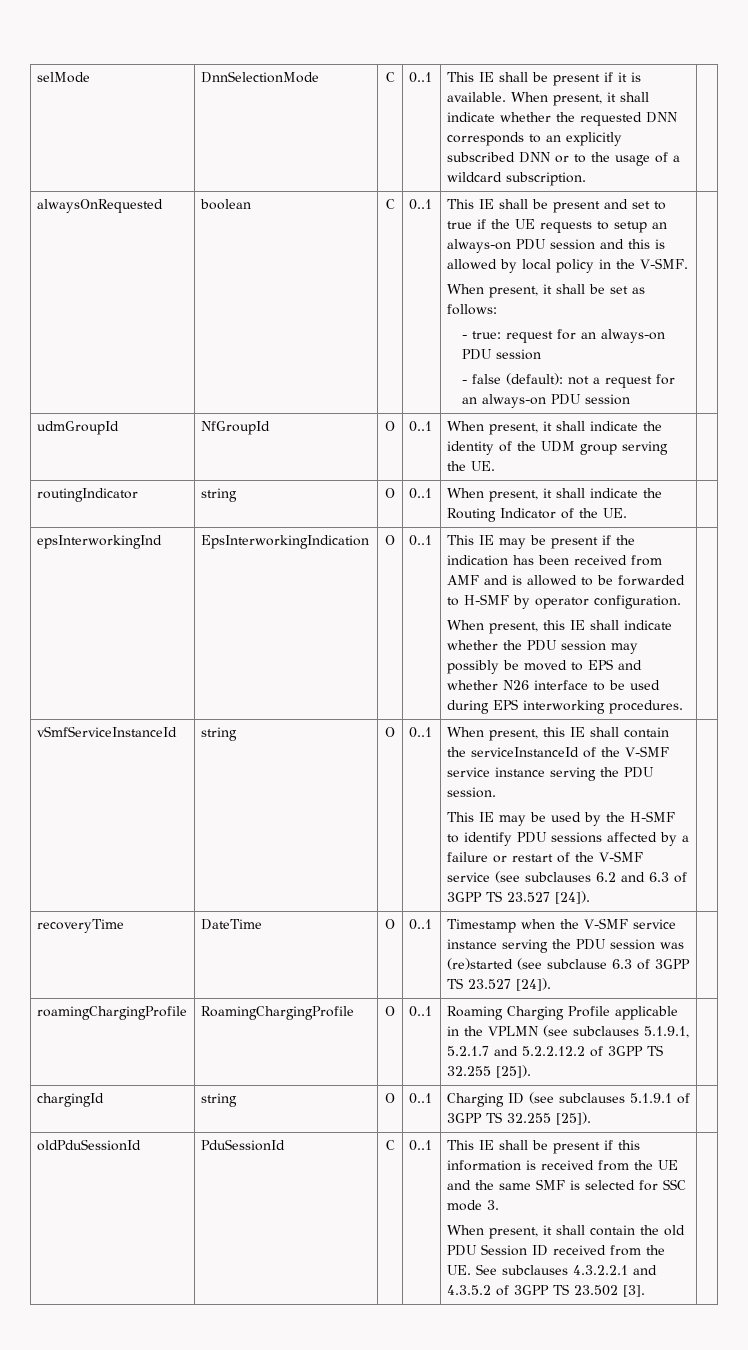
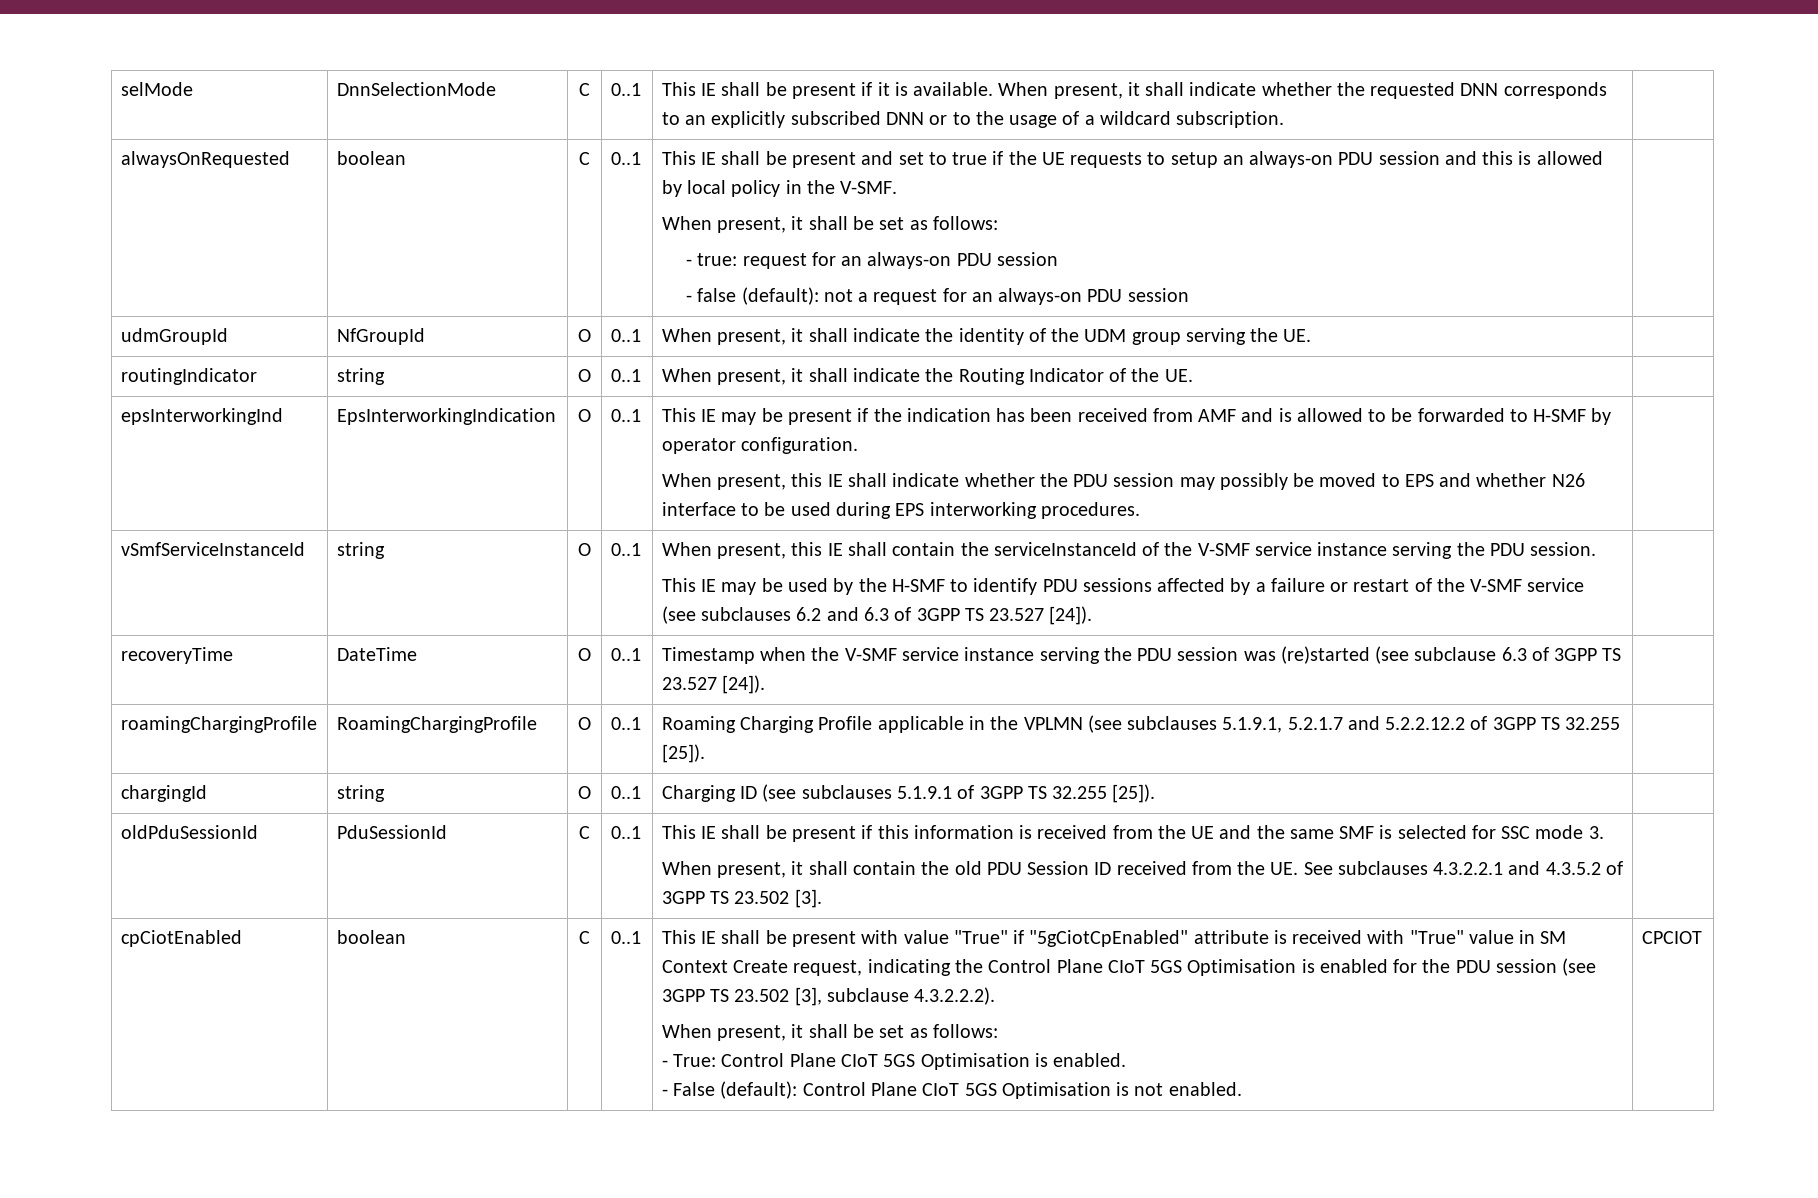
+ cpCiotEnabled | boolean | C | 0..1 | This IE shall be present with value "True" if "5gCiotCpEnabled" attribute is received with "True" value in SM Context Create request, indicating the Control Plane CIoT 5GS Optimisation is enabled for the PDU session (see 3GPP TS 23.502 [3], subclause 4.3.2.2.2).
+ When present, it shall be set as follows:
+ - True: Control Plane CIoT 5GS Optimisation is enabled.
+ - False (default): Control Plane CIoT 5GS Optimisation is not enabled. | CPCIOT

